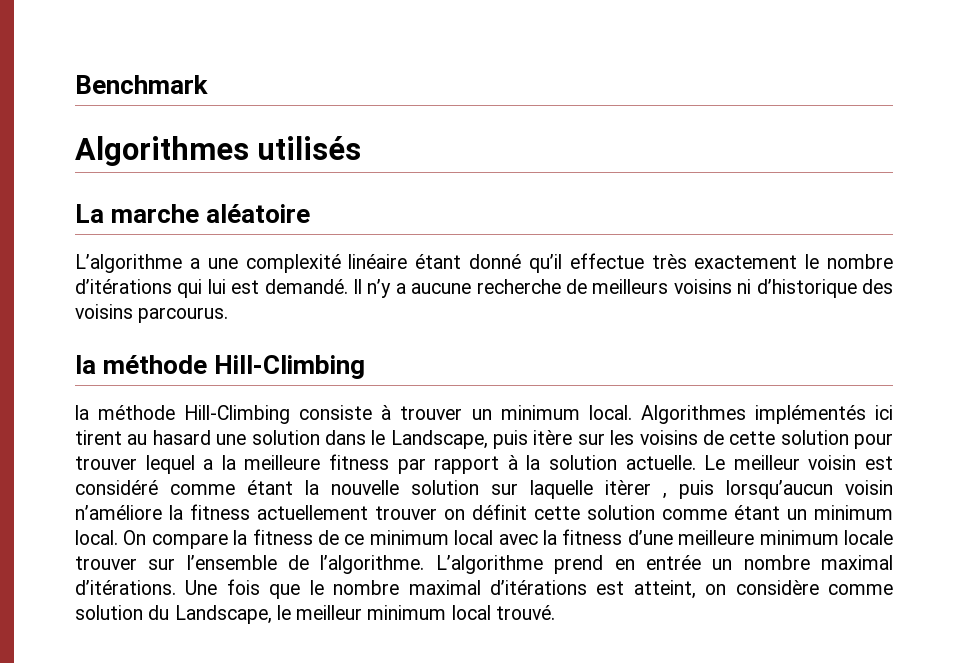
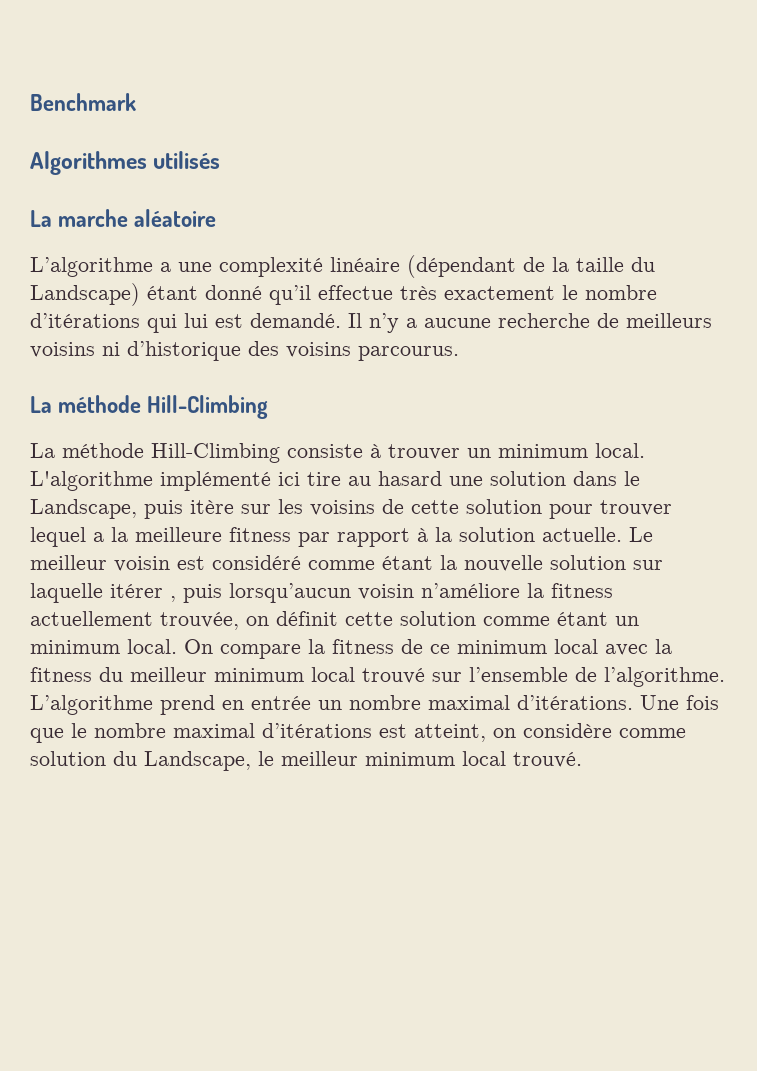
- L’algorithme a une complexité linéaire étant donné qu’il effectue très exactement le nombre d’itérations qui lui est demandé.
+ L’algorithme a une complexité linéaire (dépendant de la taille du Landscape) étant donné qu’il effectue très exactement le nombre d’itérations qui lui est demandé.
  Il n’y a aucune recherche de meilleurs voisins ni d’historique des voisins parcourus.
- la méthode Hill-Climbing
+ La méthode Hill-Climbing
- la méthode Hill-Climbing consiste à trouver un minimum local.
+ La méthode Hill-Climbing consiste à trouver un minimum local.
- Algorithmes implémentés ici tirent au hasard une solution dans le Landscape, puis itère sur les voisins de cette solution pour trouver lequel a la meilleure fitness par rapport à la solution actuelle.
+ L'algorithme implémenté ici tire au hasard une solution dans le Landscape, puis itère sur les voisins de cette solution pour trouver lequel a la meilleure fitness par rapport à la solution actuelle.
- Le meilleur voisin est considéré comme étant la nouvelle solution sur laquelle itèrer , puis lorsqu’aucun voisin n’améliore la fitness actuellement trouver on définit cette solution comme étant un minimum local.
+ Le meilleur voisin est considéré comme étant la nouvelle solution sur laquelle itérer , puis lorsqu’aucun voisin n’améliore la fitness actuellement trouvée, on définit cette solution comme étant un minimum local.
- On compare la fitness de ce minimum local avec la fitness d’une meilleure minimum locale trouver sur l’ensemble de l’algorithme.
+ On compare la fitness de ce minimum local avec la fitness du meilleur minimum local trouvé sur l’ensemble de l’algorithme.

